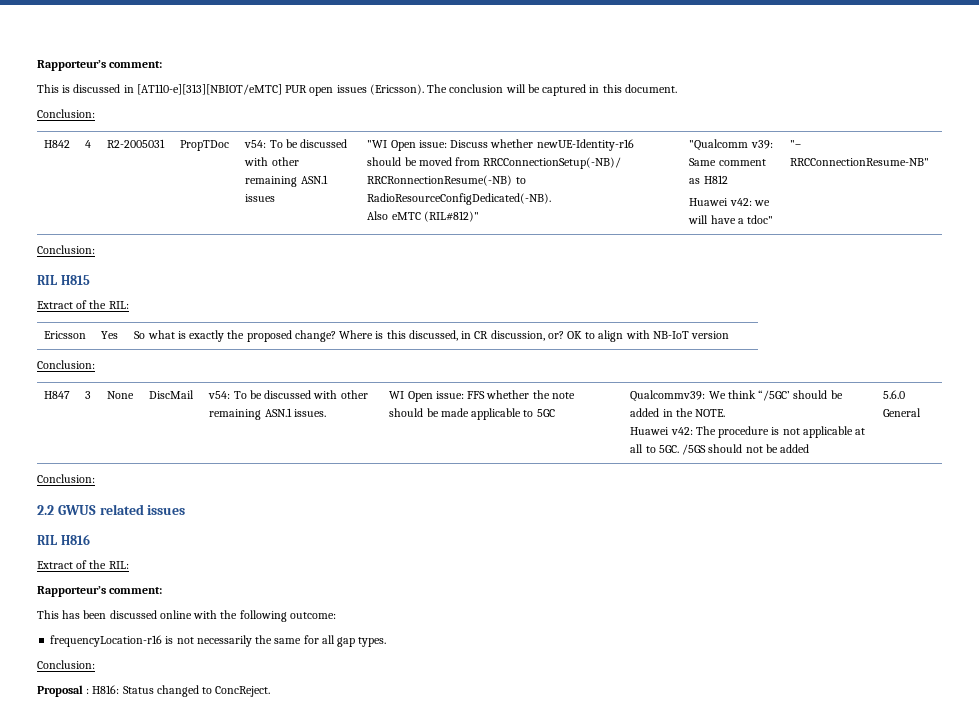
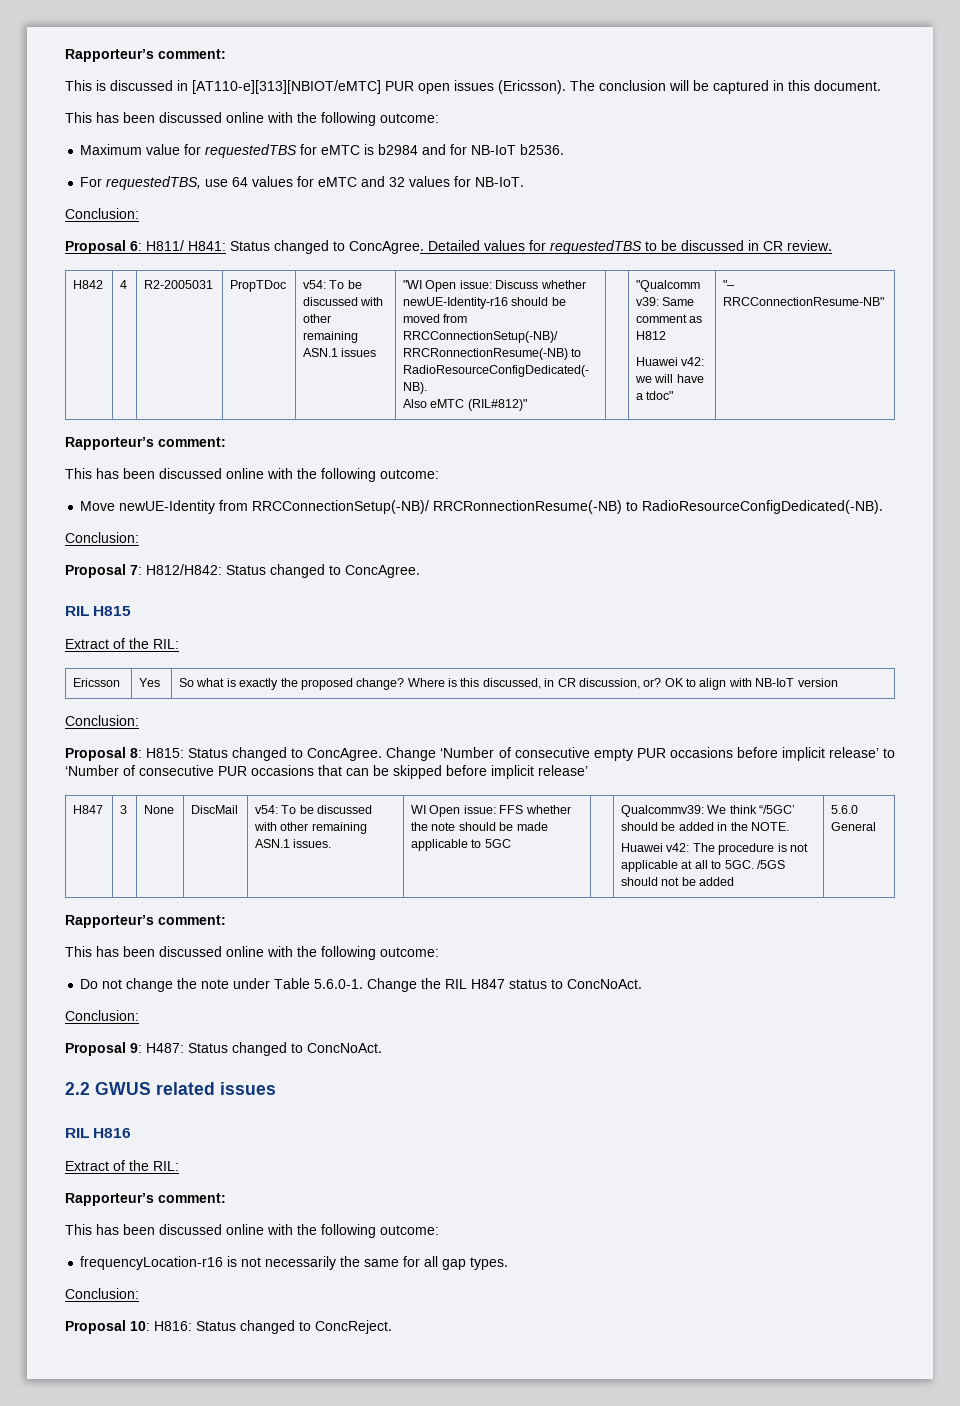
  The conclusion will be captured in this document.
+ This has been discussed online with the following outcome:
+ Maximum value for requestedTBS for eMTC is b2984 and for NB-IoT b2536.
+ For requestedTBS, use 64 values for eMTC and 32 values for NB-IoT.
  Conclusion:
+ Proposal 6: H811/ H841: Status changed to ConcAgree. Detailed values for requestedTBS to be discussed in CR review.
  "– RRCConnectionResume-NB"
+ Rapporteur’s comment:
+ This has been discussed online with the following outcome:
+ Move newUE-Identity from RRCConnectionSetup(-NB)/ RRCRonnectionResume(-NB) to RadioResourceConfigDedicated(-NB).
  Conclusion:
+ Proposal 7: H812/H842: Status changed to ConcAgree.
+ Proposal 8: H815: Status changed to ConcAgree. Change ‘Number of consecutive empty PUR occasions before implicit release’ to ‘Number of consecutive PUR occasions that can be skipped before implicit release’
  5.6.0 General
+ Rapporteur’s comment:
+ This has been discussed online with the following outcome:
+ Do not change the note under Table 5.6.0-1. Change the RIL H847 status to ConcNoAct.
  Conclusion:
+ Proposal 9: H487: Status changed to ConcNoAct.
- Proposal : H816: Status changed to ConcReject.
+ Proposal 10: H816: Status changed to ConcReject.

